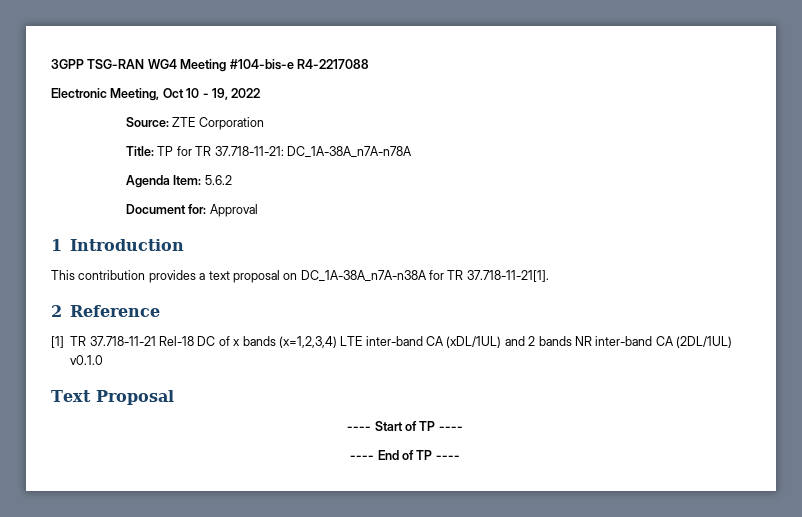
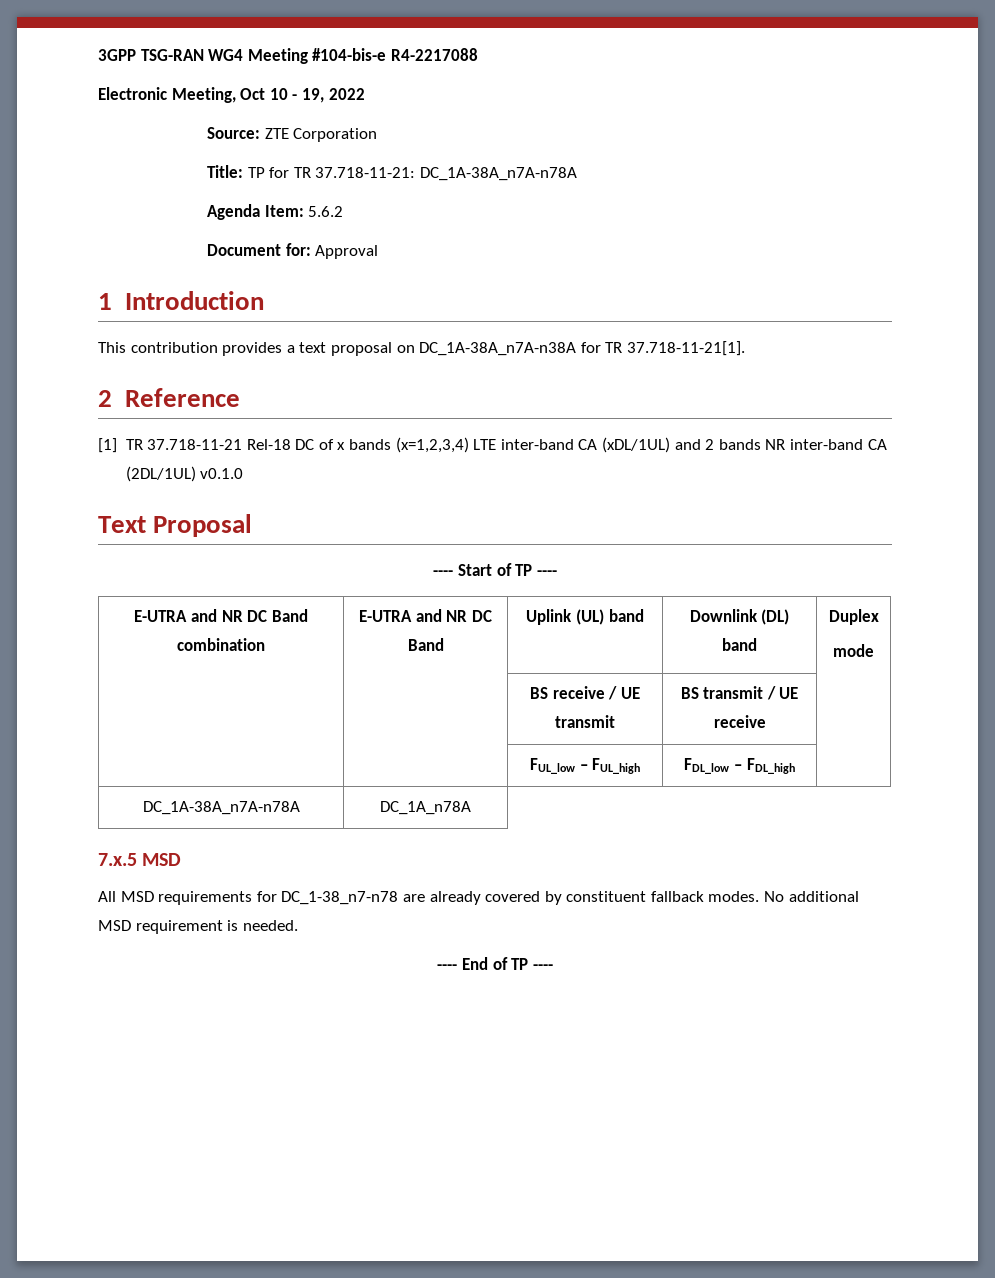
+ E-UTRA and NR DC Band combination | E-UTRA and NR DC Band | Uplink (UL) band | Downlink (DL) band | Duplex
+ mode
+ | | BS receive / UE transmit | BS transmit / UE receive |
+ | | FUL_low – FUL_high | FDL_low – FDL_high |
+ DC_1A-38A_n7A-n78A | DC_1A_n78A
+ 7.x.5 MSD
+ All MSD requirements for DC_1-38_n7-n78 are already covered by constituent fallback modes. No additional MSD requirement is needed.

